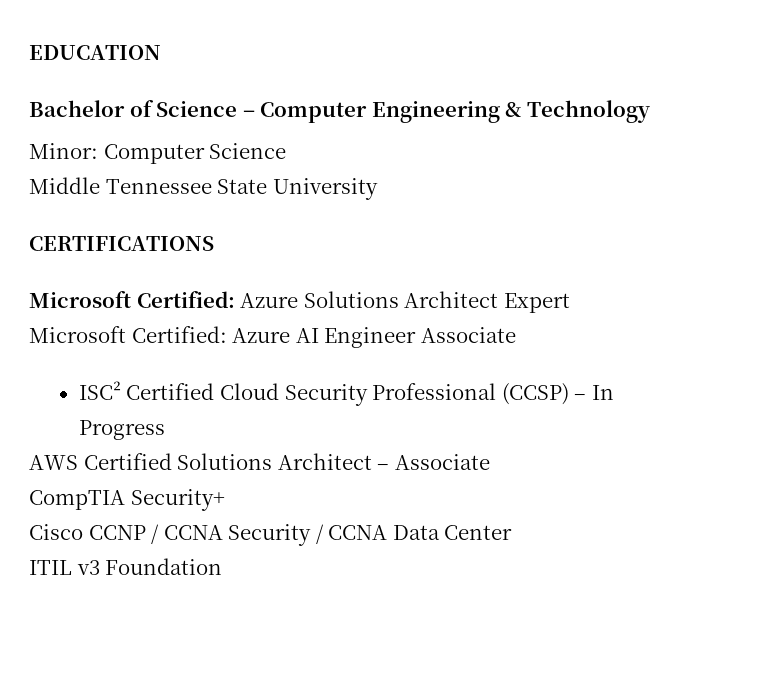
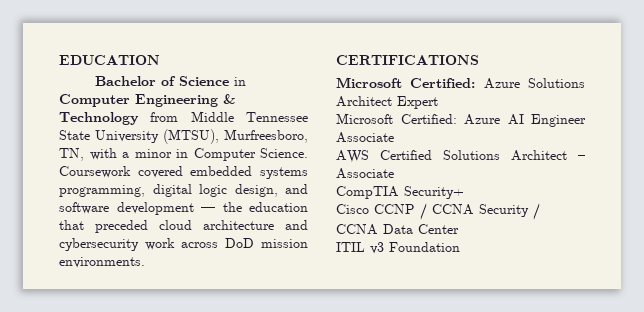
- Bachelor of Science – Computer Engineering & Technology
- Minor: Computer Science
- Middle Tennessee State University
+ Bachelor of Science in Computer Engineering & Technology from Middle Tennessee State University (MTSU), Murfreesboro, TN, with a minor in Computer Science. Coursework covered embedded systems programming, digital logic design, and software development — the education that preceded cloud architecture and cybersecurity work across DoD mission environments.
- ISC² Certified Cloud Security Professional (CCSP) – In Progress

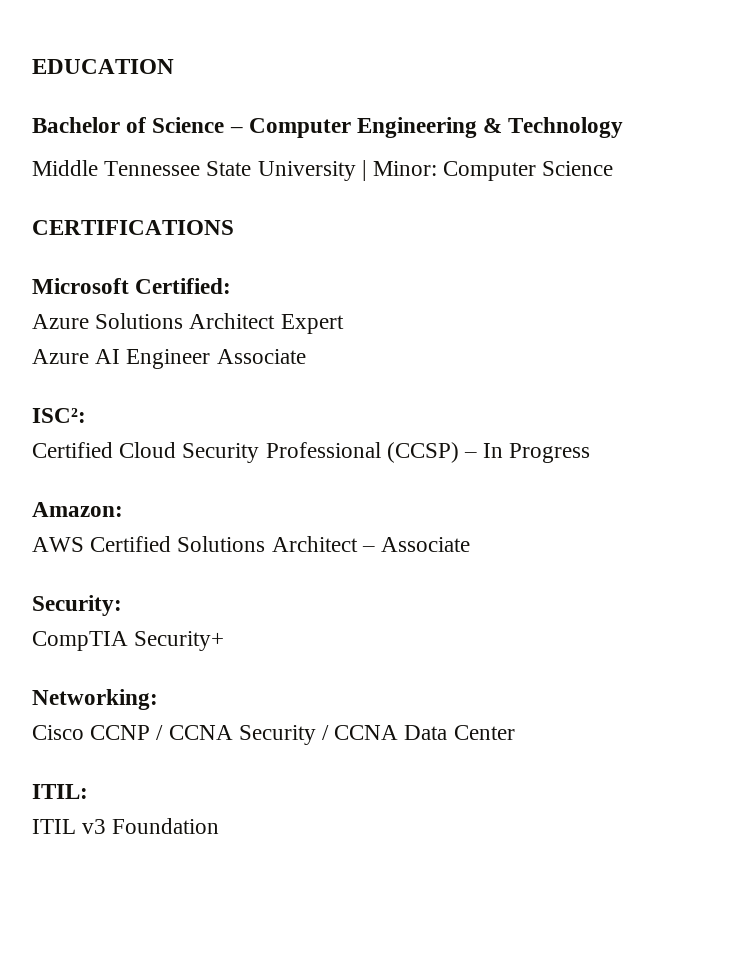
- Bachelor of Science in Computer Engineering & Technology from Middle Tennessee State University (MTSU), Murfreesboro, TN, with a minor in Computer Science. Coursework covered embedded systems programming, digital logic design, and software development — the education that preceded cloud architecture and cybersecurity work across DoD mission environments.
+ Bachelor of Science – Computer Engineering & Technology
+ Middle Tennessee State University | Minor: Computer Science
- Microsoft Certified: Azure Solutions Architect Expert
+ Microsoft Certified:
+ Azure Solutions Architect Expert
- Microsoft Certified: Azure AI Engineer Associate
+ Azure AI Engineer Associate
+ ISC²:
+ Certified Cloud Security Professional (CCSP) – In Progress
+ Amazon:
+ Security:
+ Networking:
+ ITIL:

